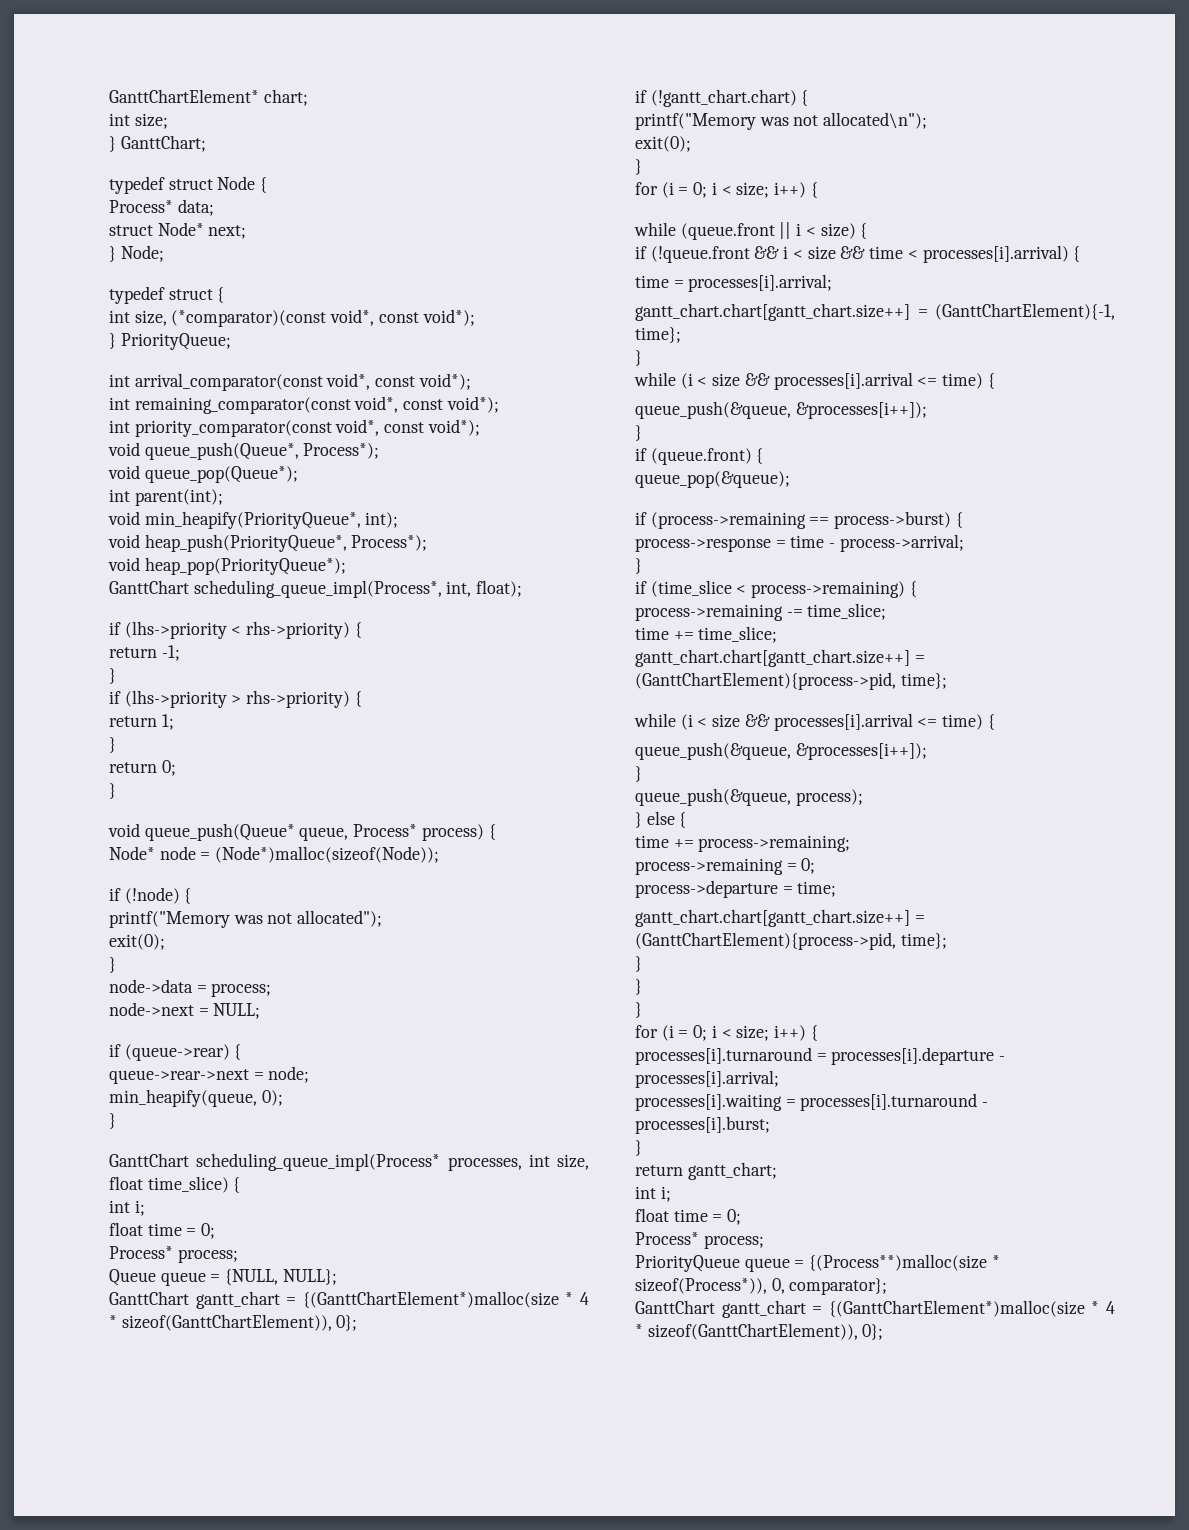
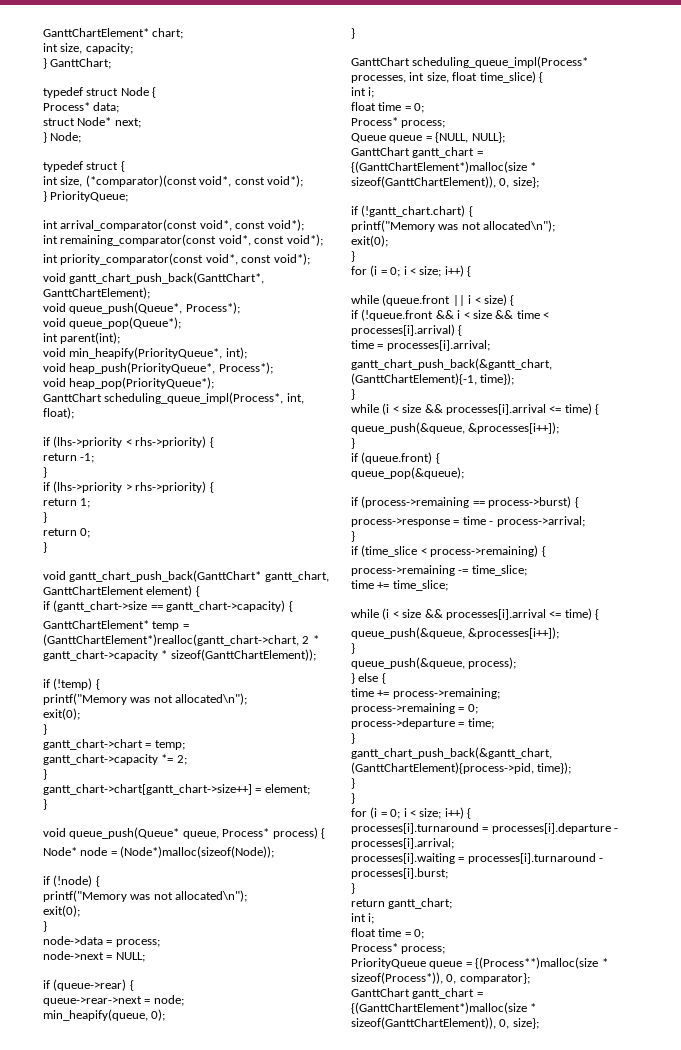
- int size;
+ int size, capacity;
+ void gantt_chart_push_back(GanttChart*, GanttChartElement);
+ void gantt_chart_push_back(GanttChart* gantt_chart, GanttChartElement element) {
+ if (gantt_chart->size == gantt_chart->capacity) {
+ GanttChartElement* temp = (GanttChartElement*)realloc(gantt_chart->chart, 2 * gantt_chart->capacity * sizeof(GanttChartElement));
+ if (!temp) {
+ printf("Memory was not allocated\n");
+ exit(0);
+ }
+ gantt_chart->chart = temp;
+ gantt_chart->capacity *= 2;
+ }
+ gantt_chart->chart[gantt_chart->size++] = element;
+ }
  if (!node) {
- printf("Memory was not allocated");
+ printf("Memory was not allocated\n");
  Queue queue = {NULL, NULL};
- GanttChart gantt_chart = {(GanttChartElement*)malloc(size * 4 * sizeof(GanttChartElement)), 0};
+ GanttChart gantt_chart = {(GanttChartElement*)malloc(size * sizeof(GanttChartElement)), 0, size};
- gantt_chart.chart[gantt_chart.size++] = (GanttChartElement){-1, time};
+ gantt_chart_push_back(&gantt_chart, (GanttChartElement){-1, time});
  time += time_slice;
- gantt_chart.chart[gantt_chart.size++] = (GanttChartElement){process->pid, time};
  process->departure = time;
- gantt_chart.chart[gantt_chart.size++] = (GanttChartElement){process->pid, time};
  }
+ gantt_chart_push_back(&gantt_chart, (GanttChartElement){process->pid, time});
  PriorityQueue queue = {(Process**)malloc(size * sizeof(Process*)), 0, comparator};
- GanttChart gantt_chart = {(GanttChartElement*)malloc(size * 4 * sizeof(GanttChartElement)), 0};
+ GanttChart gantt_chart = {(GanttChartElement*)malloc(size * sizeof(GanttChartElement)), 0, size};

